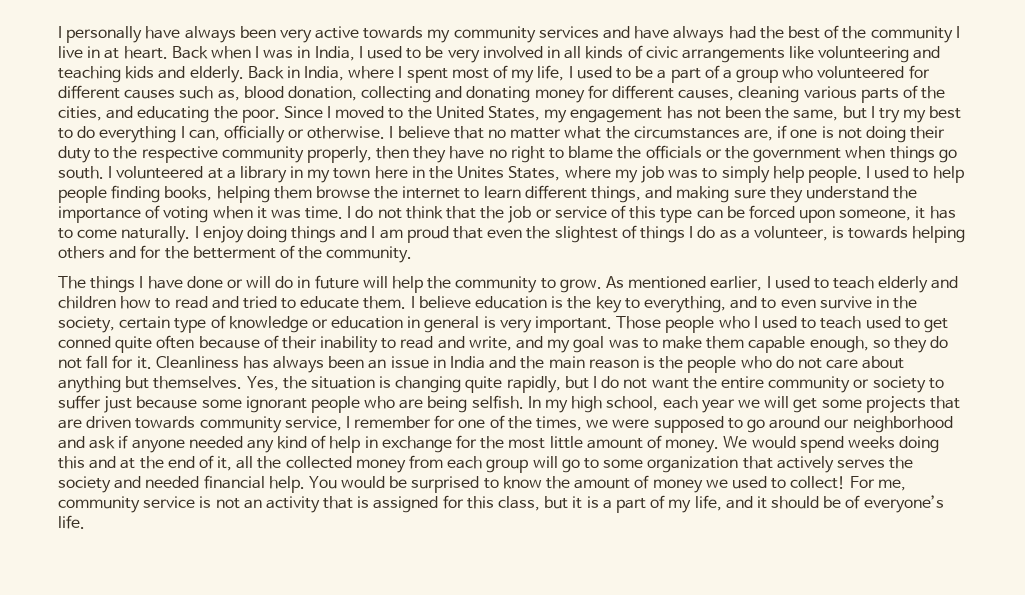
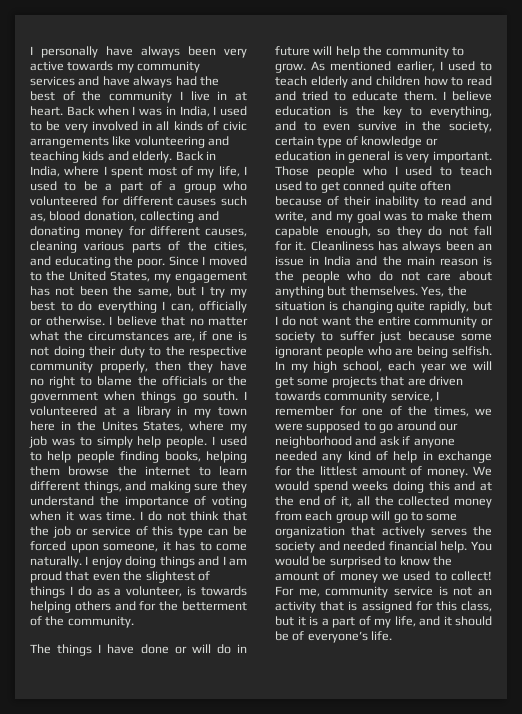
- In my high school, each year we will get some projects that are driven towards community service, I remember for one of the times, we were supposed to go around our neighborhood and ask if anyone needed any kind of help in exchange for the most little amount of money.
+ In my high school, each year we will get some projects that are driven towards community service, I remember for one of the times, we were supposed to go around our neighborhood and ask if anyone needed any kind of help in exchange for the littlest amount of money.

